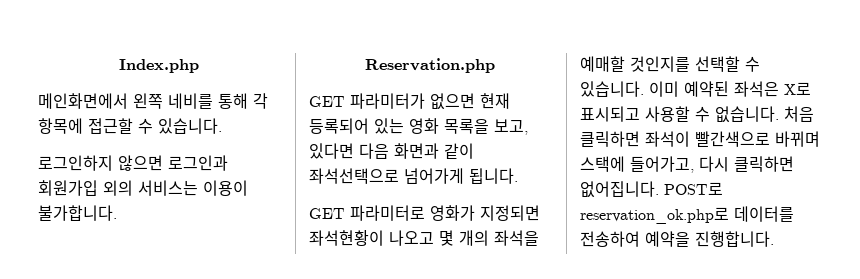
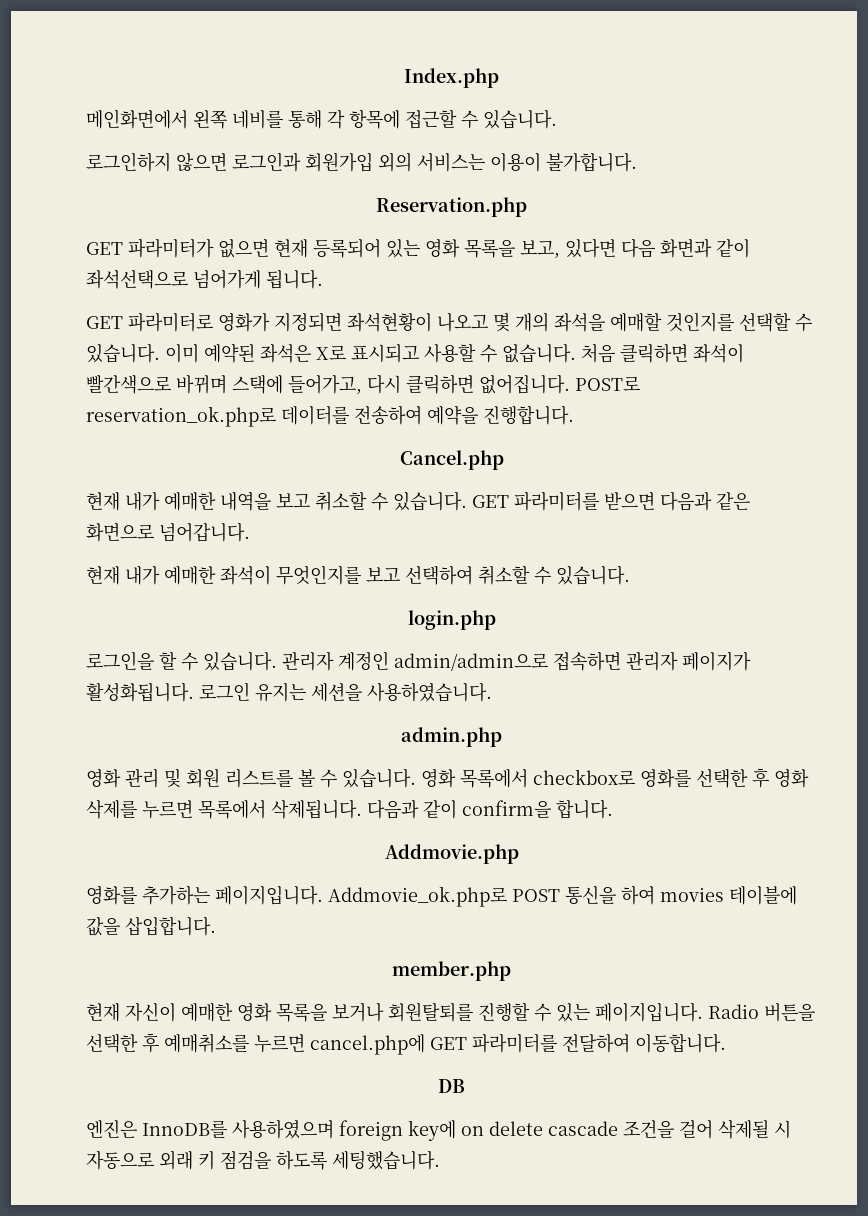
+ Cancel.php
+ 현재 내가 예매한 내역을 보고 취소할 수 있습니다. GET 파라미터를 받으면 다음과 같은 화면으로 넘어갑니다.
+ 현재 내가 예매한 좌석이 무엇인지를 보고 선택하여 취소할 수 있습니다.
+ login.php
+ 로그인을 할 수 있습니다. 관리자 계정인 admin/admin으로 접속하면 관리자 페이지가 활성화됩니다. 로그인 유지는 세션을 사용하였습니다.
+ admin.php
+ 영화 관리 및 회원 리스트를 볼 수 있습니다. 영화 목록에서 checkbox로 영화를 선택한 후 영화 삭제를 누르면 목록에서 삭제됩니다. 다음과 같이 confirm을 합니다.
+ Addmovie.php
+ 영화를 추가하는 페이지입니다. Addmovie_ok.php로 POST 통신을 하여 movies 테이블에 값을 삽입합니다.
+ member.php
+ 현재 자신이 예매한 영화 목록을 보거나 회원탈퇴를 진행할 수 있는 페이지입니다. Radio 버튼을 선택한 후 예매취소를 누르면 cancel.php에 GET 파라미터를 전달하여 이동합니다.
+ DB
+ 엔진은 InnoDB를 사용하였으며 foreign key에 on delete cascade 조건을 걸어 삭제될 시 자동으로 외래 키 점검을 하도록 세팅했습니다.

